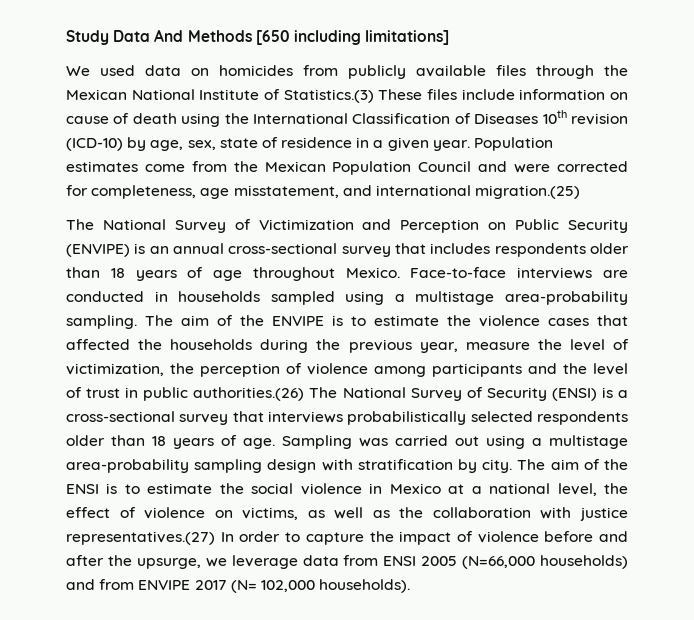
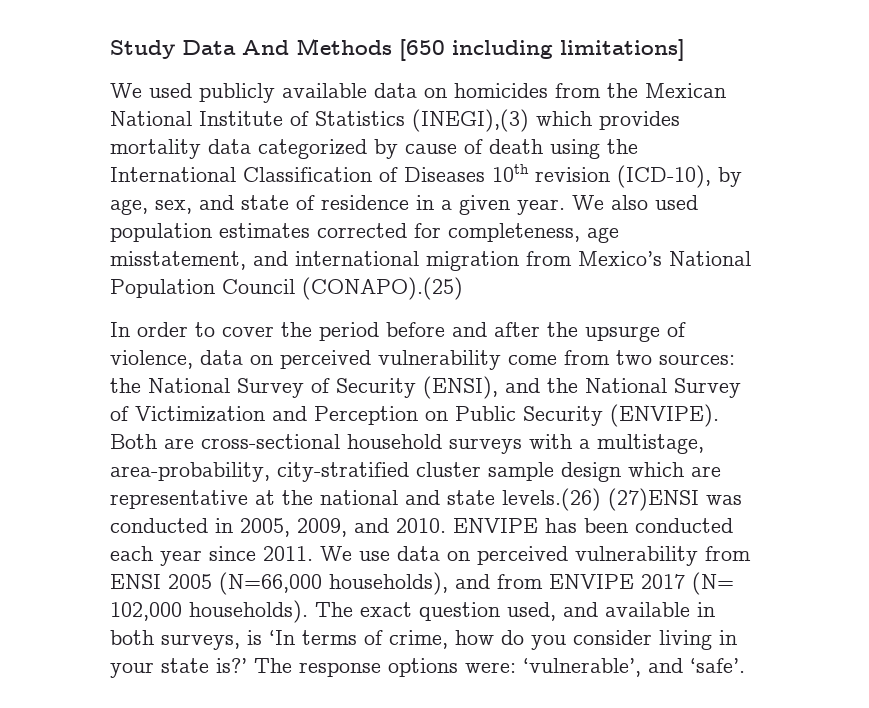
- We used data on homicides from publicly available files through the Mexican National Institute of Statistics.(3) These files include information on cause of death using the International Classification of Diseases 10th revision (ICD-10) by age, sex, state of residence in a given year.
+ We used publicly available data on homicides from the Mexican National Institute of Statistics (INEGI),(3) which provides mortality data categorized by cause of death using the International Classification of Diseases 10th revision (ICD-10), by age, sex, and state of residence in a given year.
- Population estimates come from the Mexican Population Council and were corrected for completeness, age misstatement, and international migration.(25)
- The National Survey of Victimization and Perception on Public Security (ENVIPE) is an annual cross-sectional survey that includes respondents older than 18 years of age throughout Mexico. Face-to-face interviews are conducted in households sampled using a multistage area-probability sampling. The aim of the ENVIPE is to estimate the violence cases that affected the households during the previous year, measure the level of victimization, the perception of violence among participants and the level of trust in public authorities.(26) The National Survey of Security (ENSI) is a cross-sectional survey that interviews probabilistically selected respondents older than 18 years of age. Sampling was carried out using a multistage area-probability sampling design with stratification by city. The aim of the ENSI is to estimate the social violence in Mexico at a national level, the effect of violence on victims, as well as the collaboration with justice representatives.(27) In order to capture the impact of violence before and after the upsurge, we leverage data from ENSI 2005 (N=66,000 households) and from ENVIPE 2017 (N= 102,000 households).
+ We also used population estimates corrected for completeness, age misstatement, and international migration from Mexico’s National Population Council (CONAPO).(25)
+ In order to cover the period before and after the upsurge of violence, data on perceived vulnerability come from two sources: the National Survey of Security (ENSI), and the National Survey of Victimization and Perception on Public Security (ENVIPE). Both are cross-sectional household surveys with a multistage, area-probability, city-stratified cluster sample design which are representative at the national and state levels.(26) (27)ENSI was conducted in 2005, 2009, and 2010. ENVIPE has been conducted each year since 2011. We use data on perceived vulnerability from ENSI 2005 (N=66,000 households), and from ENVIPE 2017 (N= 102,000 households).
+ The exact question used, and available in both surveys, is ‘In terms of crime, how do you consider living in your state is?’ The response options were: ‘vulnerable’, and ‘safe’.

